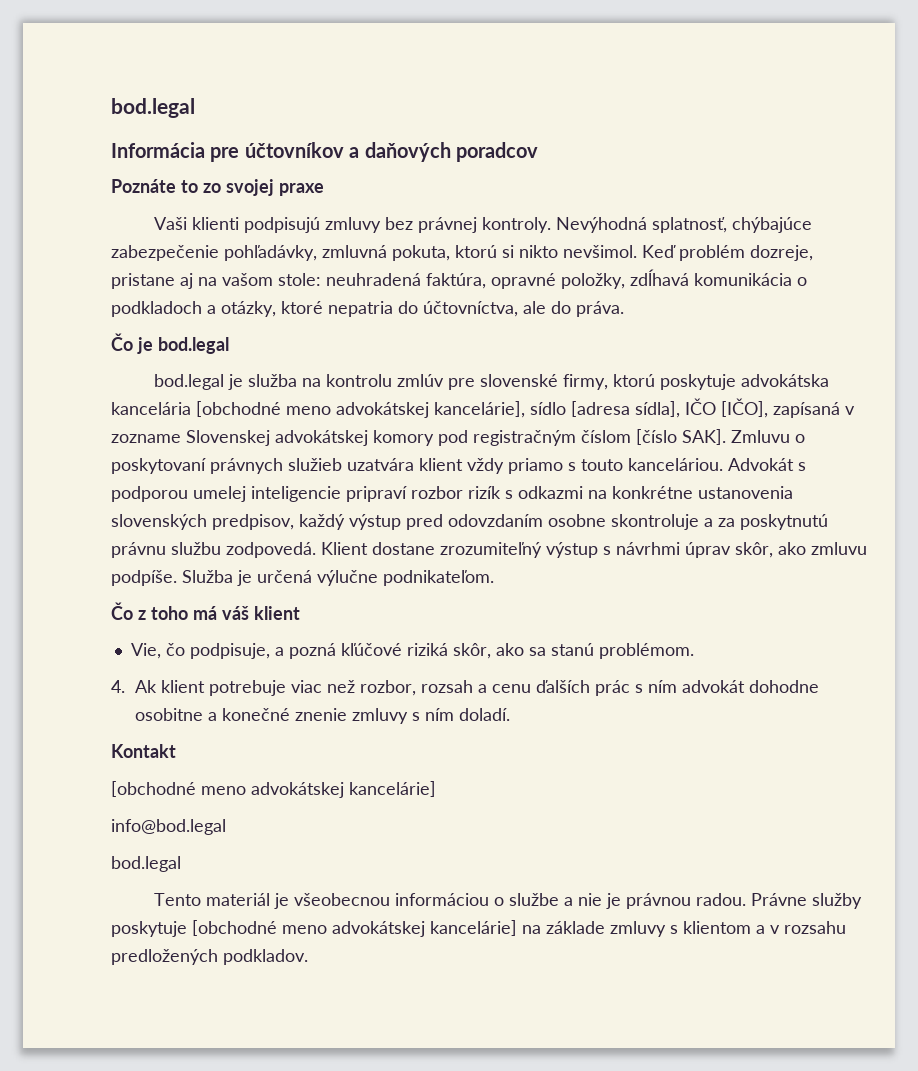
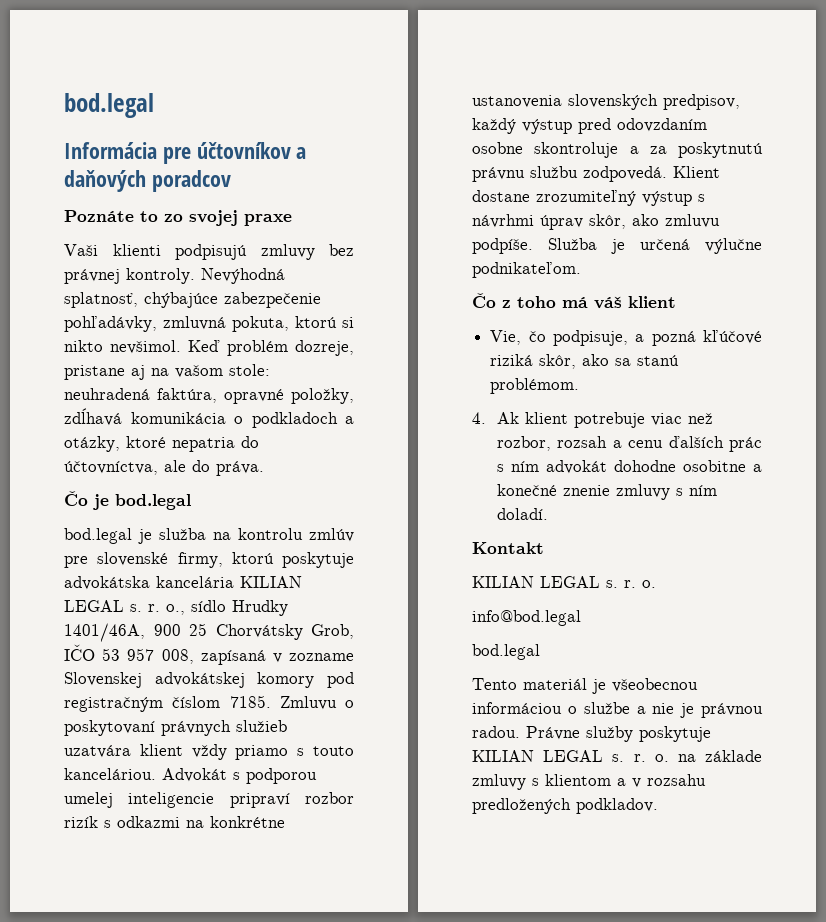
- bod.legal je služba na kontrolu zmlúv pre slovenské firmy, ktorú poskytuje advokátska kancelária [obchodné meno advokátskej kancelárie], sídlo [adresa sídla], IČO [IČO], zapísaná v zozname Slovenskej advokátskej komory pod registračným číslom [číslo SAK].
+ bod.legal je služba na kontrolu zmlúv pre slovenské firmy, ktorú poskytuje advokátska kancelária KILIAN LEGAL s. r. o., sídlo Hrudky 1401/46A, 900 25 Chorvátsky Grob, IČO 53 957 008, zapísaná v zozname Slovenskej advokátskej komory pod registračným číslom 7185.
  Kontakt
- [obchodné meno advokátskej kancelárie]
+ KILIAN LEGAL s. r. o.
- Právne služby poskytuje [obchodné meno advokátskej kancelárie] na základe zmluvy s klientom a v rozsahu predložených podkladov.
+ Právne služby poskytuje KILIAN LEGAL s. r. o. na základe zmluvy s klientom a v rozsahu predložených podkladov.

